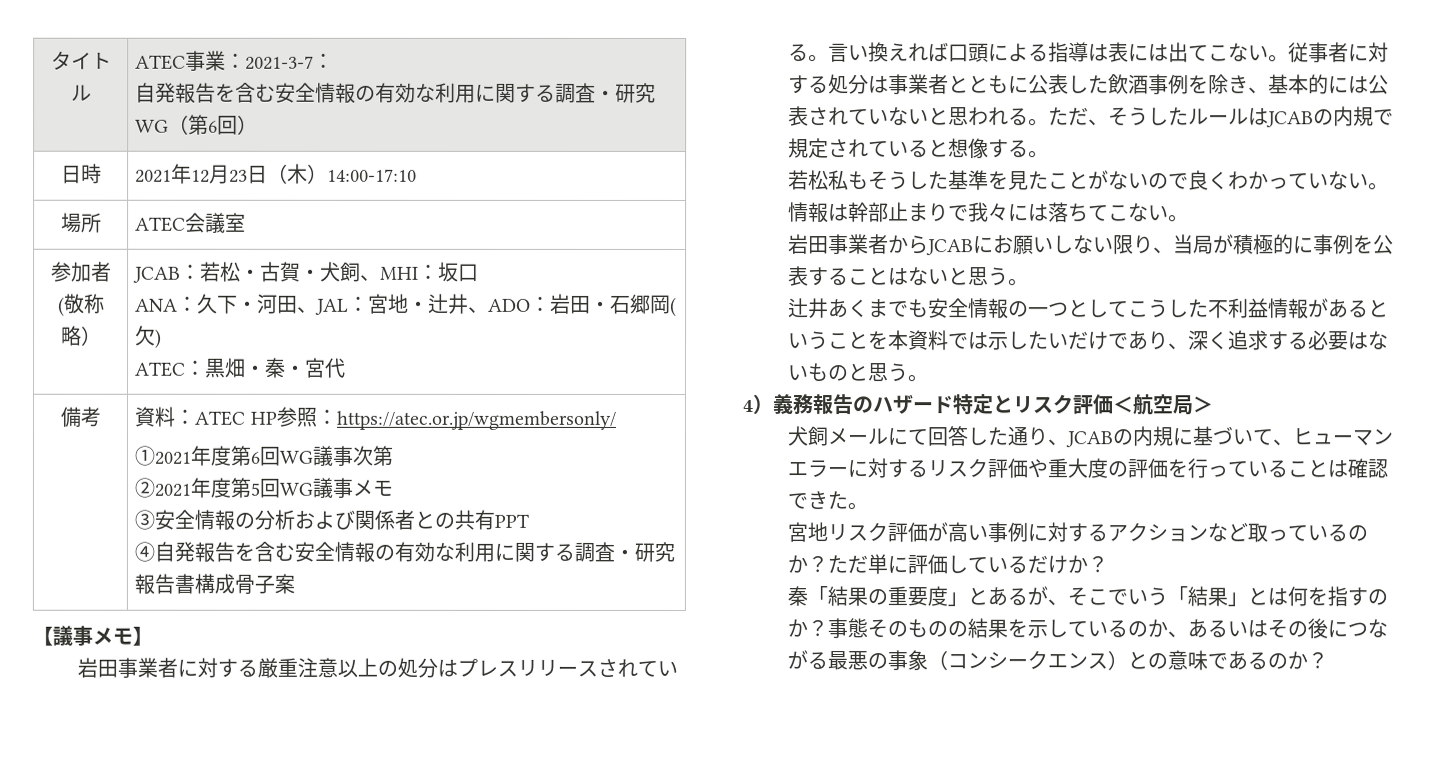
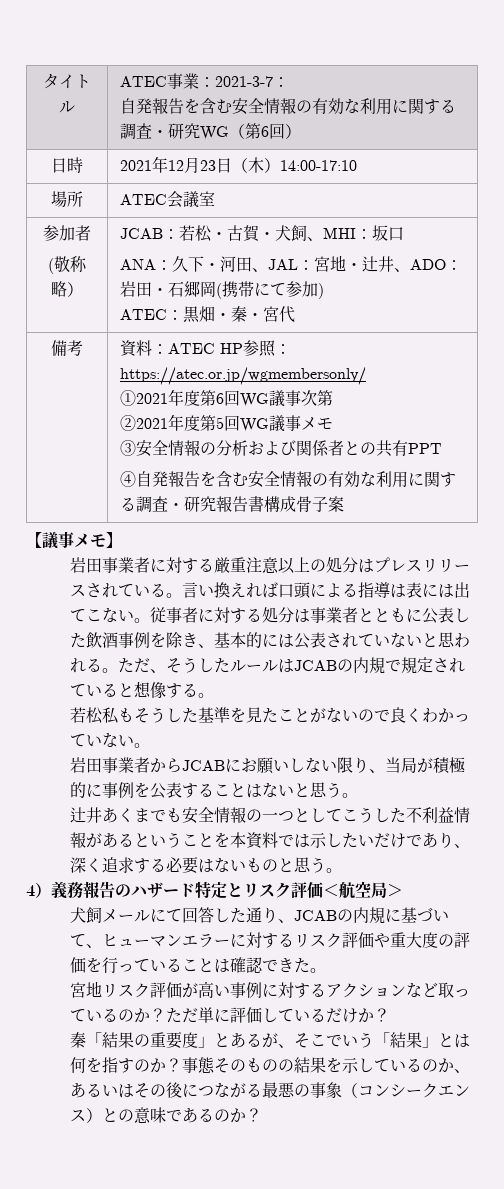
  参加者
  (敬称略） | JCAB：若松・古賀・犬飼、MHI：坂口
- ANA：久下・河田、JAL：宮地・辻井、ADO：岩田・石郷岡(欠)
+ ANA：久下・河田、JAL：宮地・辻井、ADO：岩田・石郷岡(携帯にて参加)
- 情報は幹部止まりで我々には落ちてこない。

